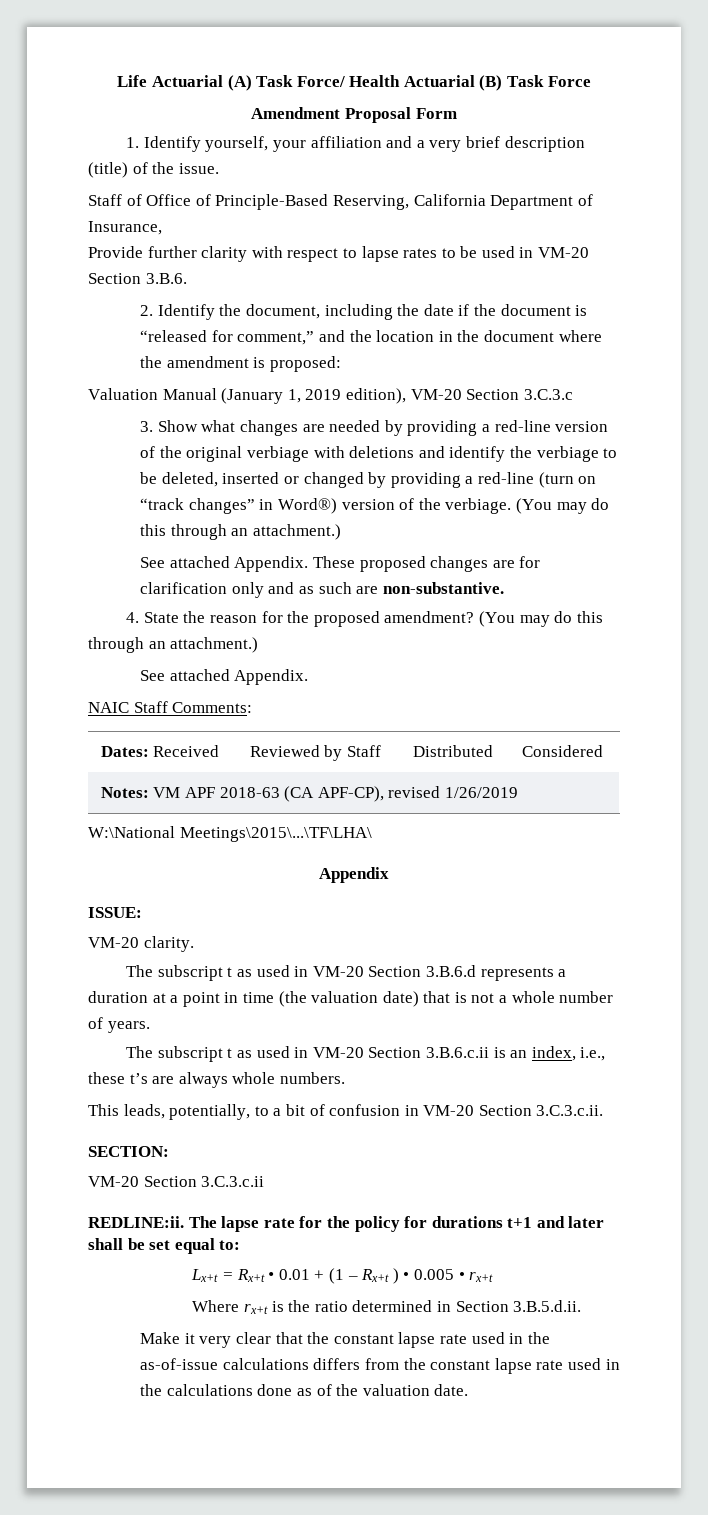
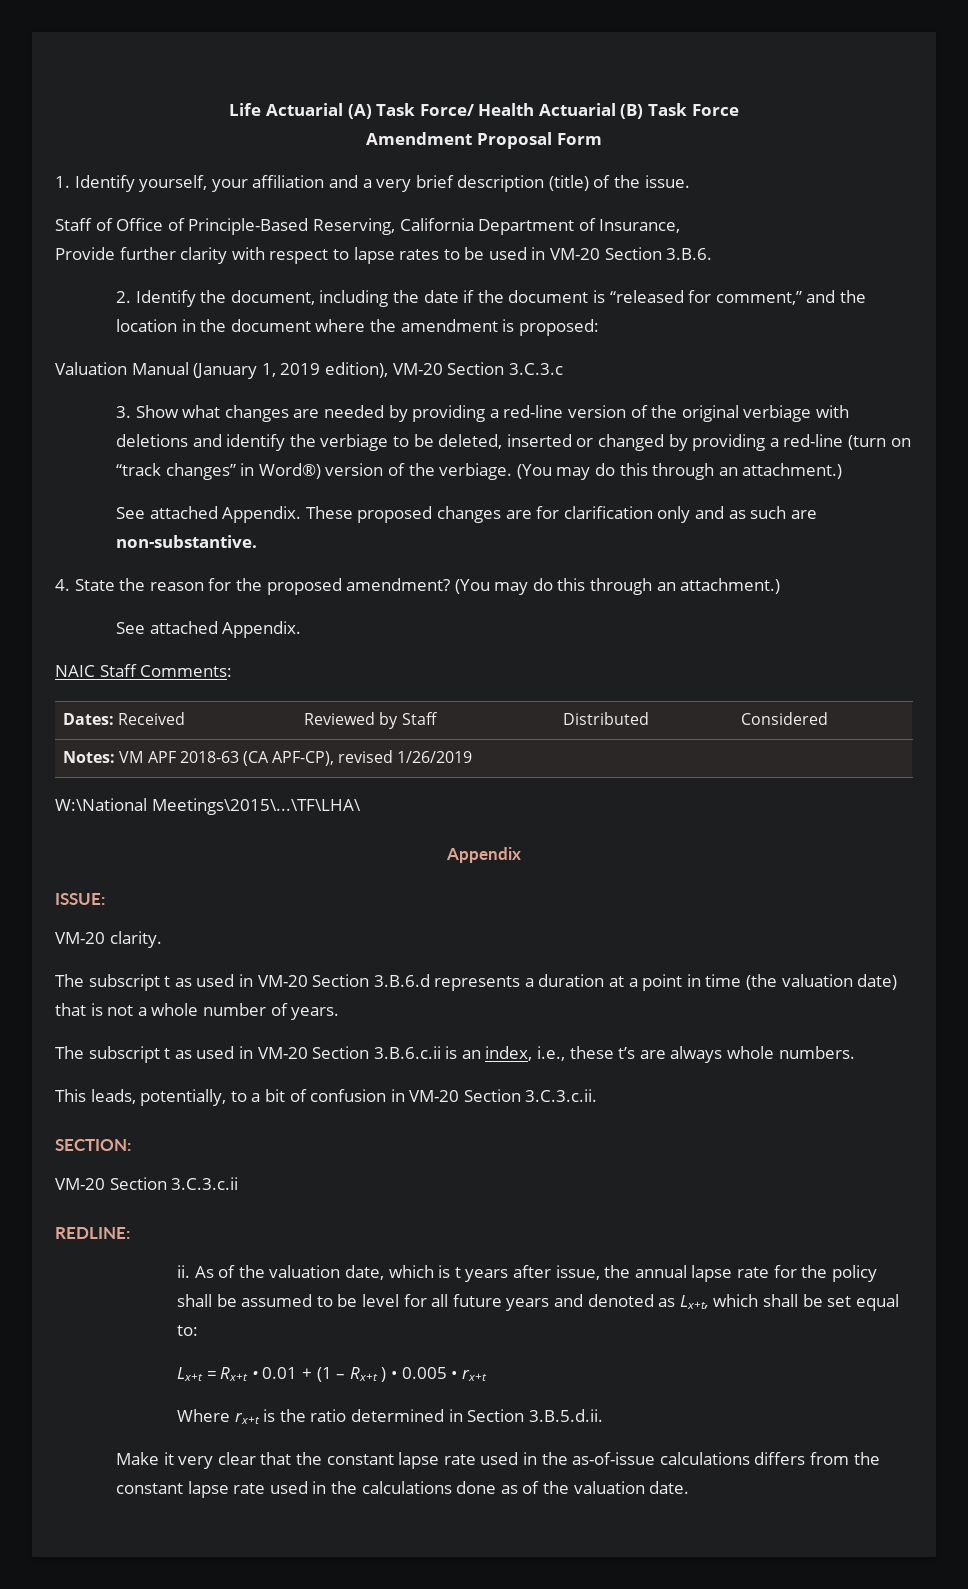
- REDLINE:ii. The lapse rate for the policy for durations t+1 and later shall be set equal to:
+ REDLINE:
+ ii. As of the valuation date, which is t years after issue, the annual lapse rate for the policy shall be assumed to be level for all future years and denoted as Lx+t, which shall be set equal to:

